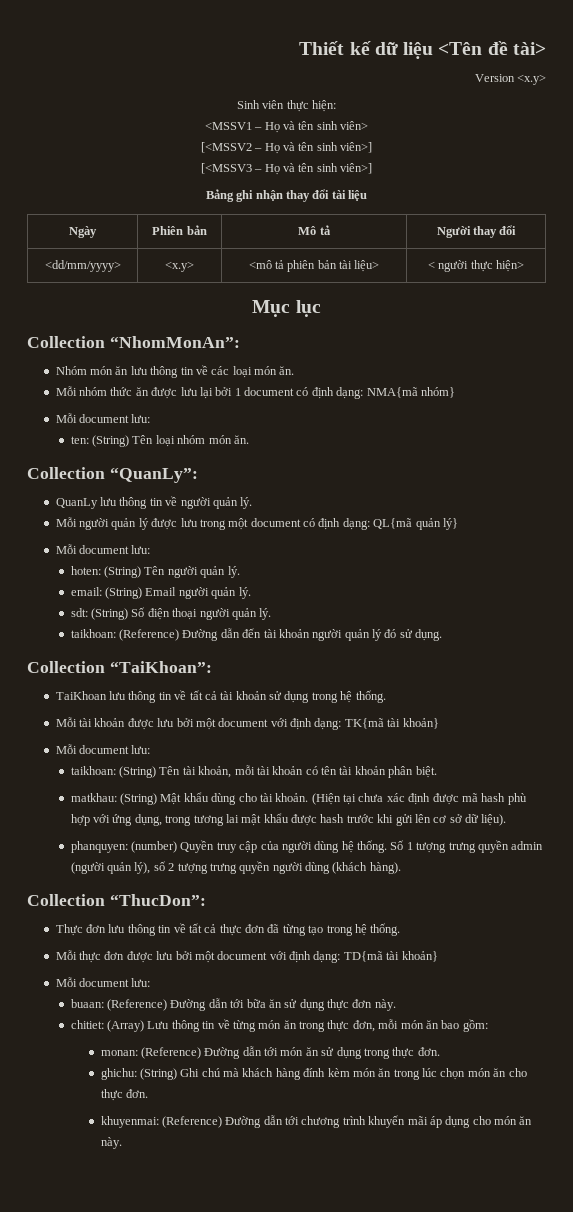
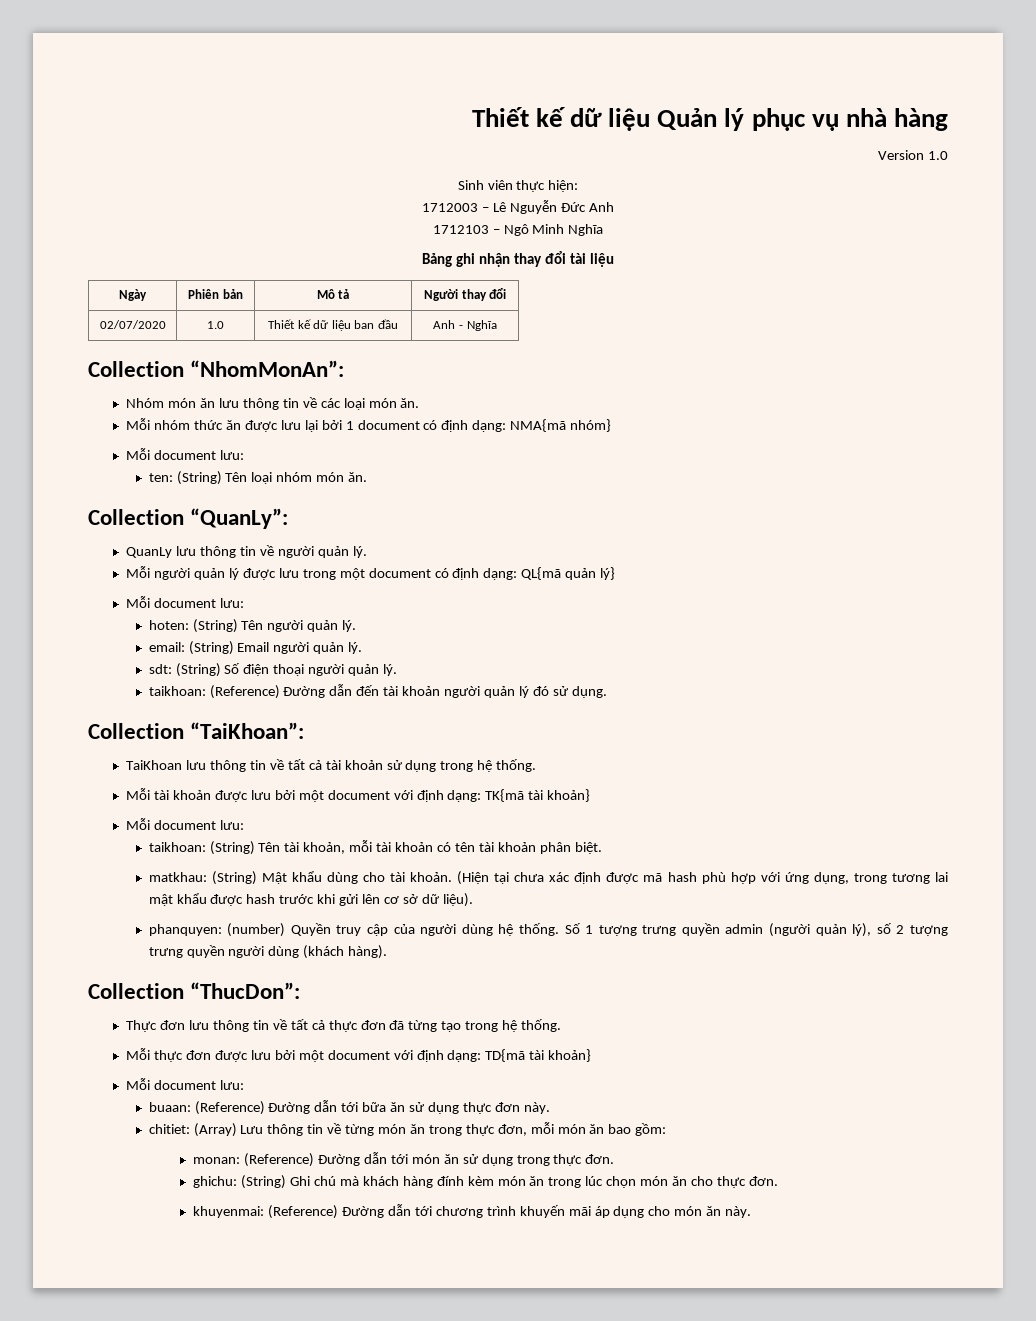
- Thiết kế dữ liệu <Tên đề tài>
+ Thiết kế dữ liệu Quản lý phục vụ nhà hàng
- Version <x.y>
+ Version 1.0
- <MSSV1 – Họ và tên sinh viên>
- [<MSSV2 – Họ và tên sinh viên>]
- [<MSSV3 – Họ và tên sinh viên>]
+ 1712003 – Lê Nguyễn Đức Anh
+ 1712103 – Ngô Minh Nghĩa
- <dd/mm/yyyy> | <x.y> | <mô tả phiên bản tài liệu> | < người thực hiện>
- Mục lục
+ 02/07/2020 | 1.0 | Thiết kế dữ liệu ban đầu | Anh - Nghĩa

